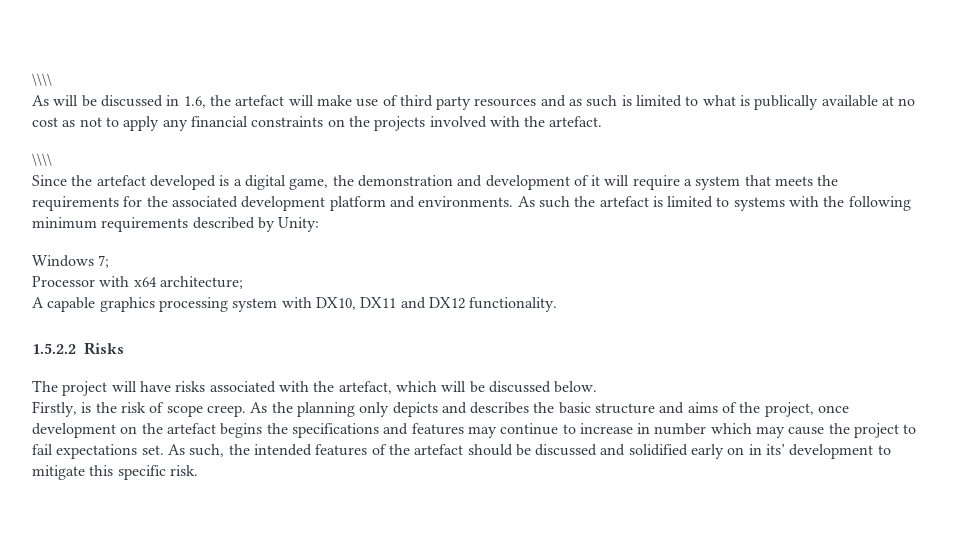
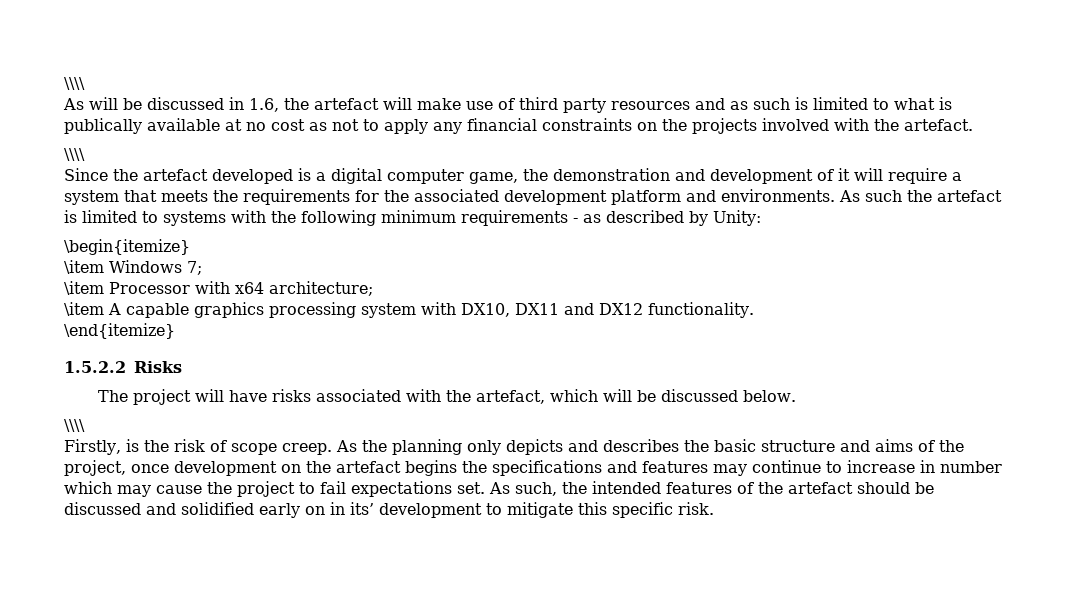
- Since the artefact developed is a digital game, the demonstration and development of it will require a system that meets the requirements for the associated development platform and environments.
+ Since the artefact developed is a digital computer game, the demonstration and development of it will require a system that meets the requirements for the associated development platform and environments.
- As such the artefact is limited to systems with the following minimum requirements described by Unity:
+ As such the artefact is limited to systems with the following minimum requirements - as described by Unity:
- Windows 7;
+ \begin{itemize}
+ \item Windows 7;
- Processor with x64 architecture;
+ \item Processor with x64 architecture;
- A capable graphics processing system with DX10, DX11 and DX12 functionality.
+ \item A capable graphics processing system with DX10, DX11 and DX12 functionality.
+ \end{itemize}
  The project will have risks associated with the artefact, which will be discussed below.
+ \\\\

